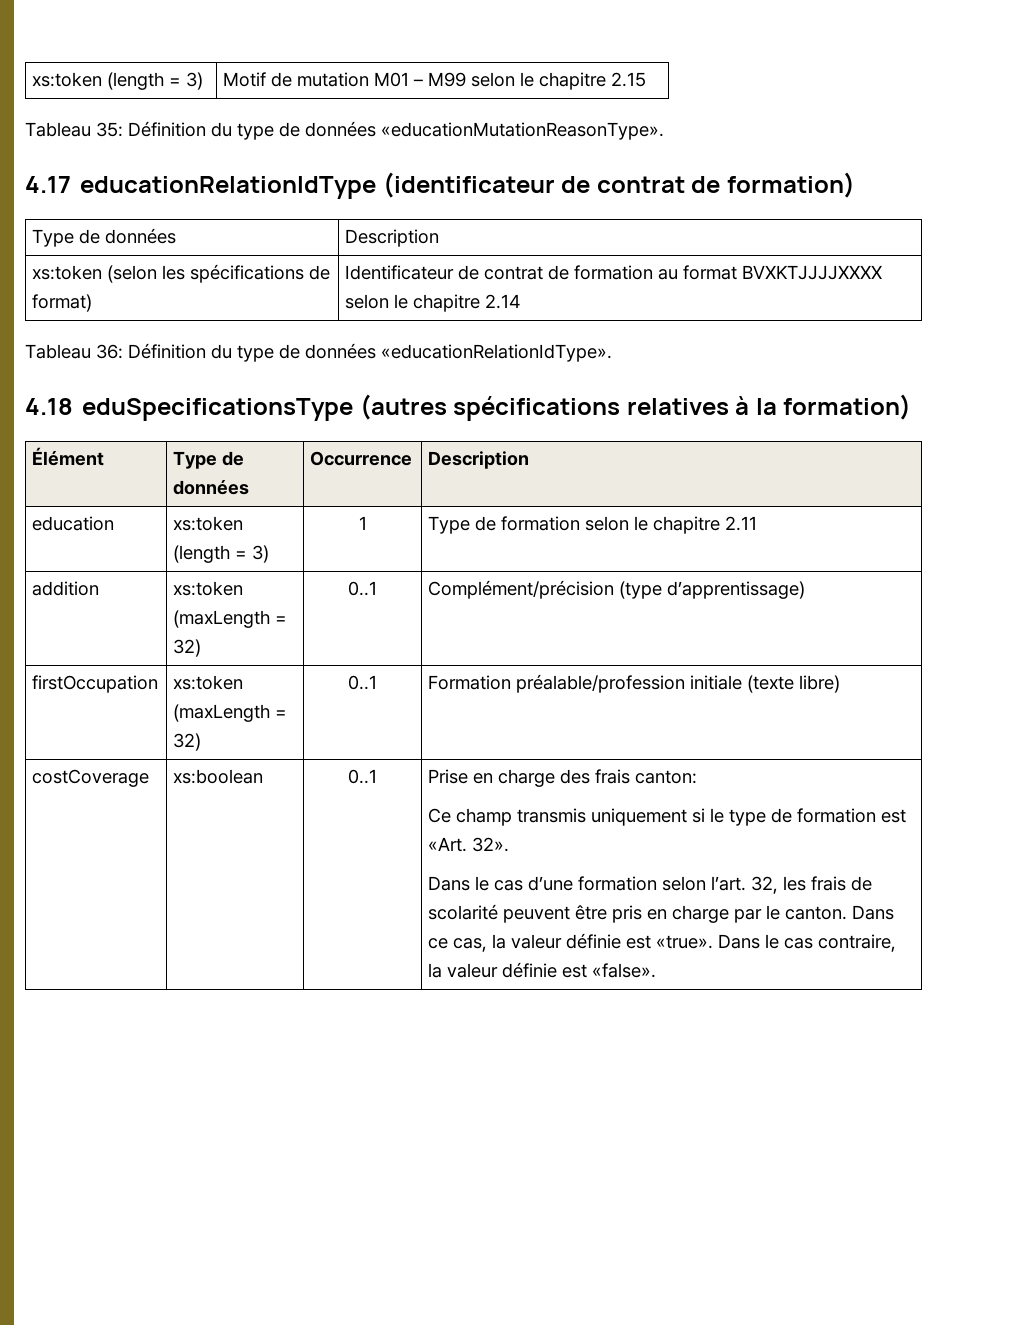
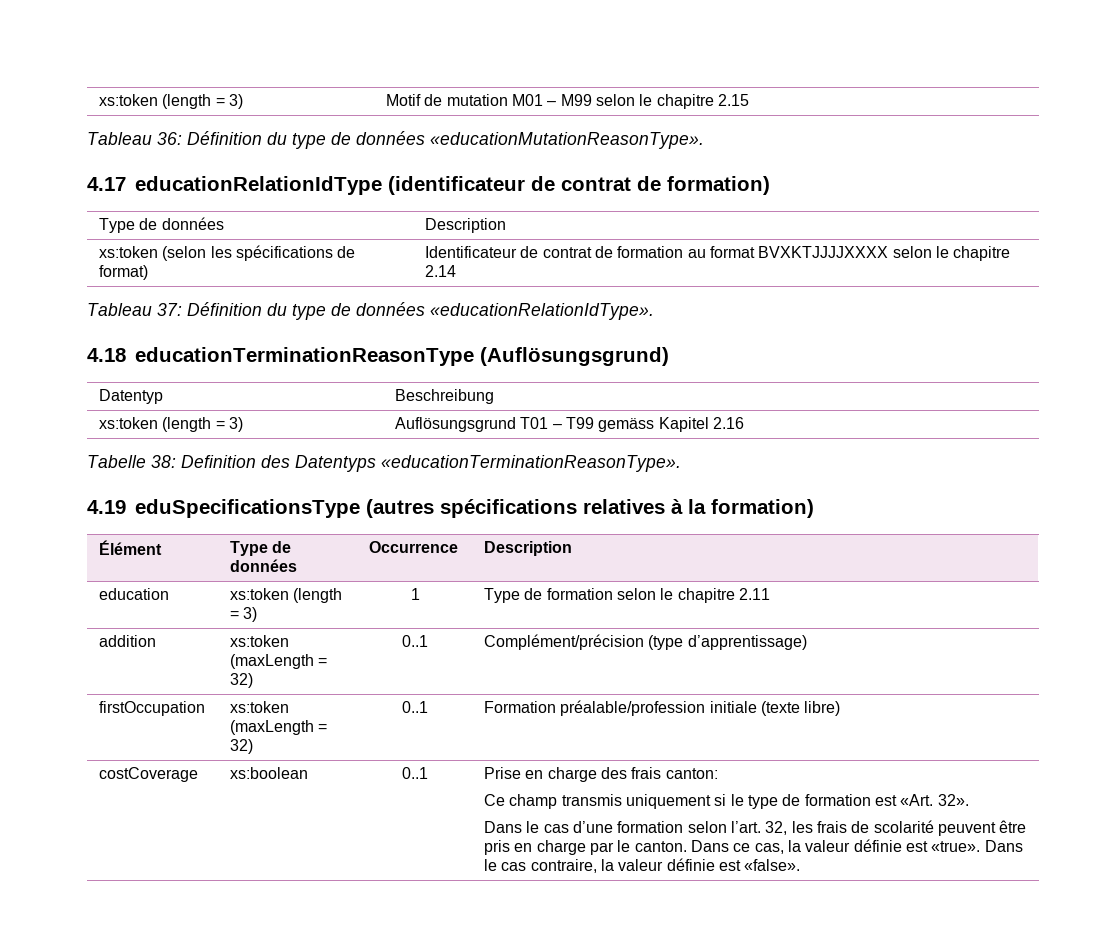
- Tableau 35: Définition du type de données «educationMutationReasonType».
+ Tableau 36: Définition du type de données «educationMutationReasonType».
- Tableau 36: Définition du type de données «educationRelationIdType».
+ Tableau 37: Définition du type de données «educationRelationIdType».
- 4.18 eduSpecificationsType (autres spécifications relatives à la formation)
+ 4.18 educationTerminationReasonType (Auflösungsgrund)
+ Datentyp | Beschreibung
+ xs:token (length = 3) | Auflösungsgrund T01 – T99 gemäss Kapitel 2.16
+ Tabelle 38: Definition des Datentyps «educationTerminationReasonType».
+ 4.19 eduSpecificationsType (autres spécifications relatives à la formation)

